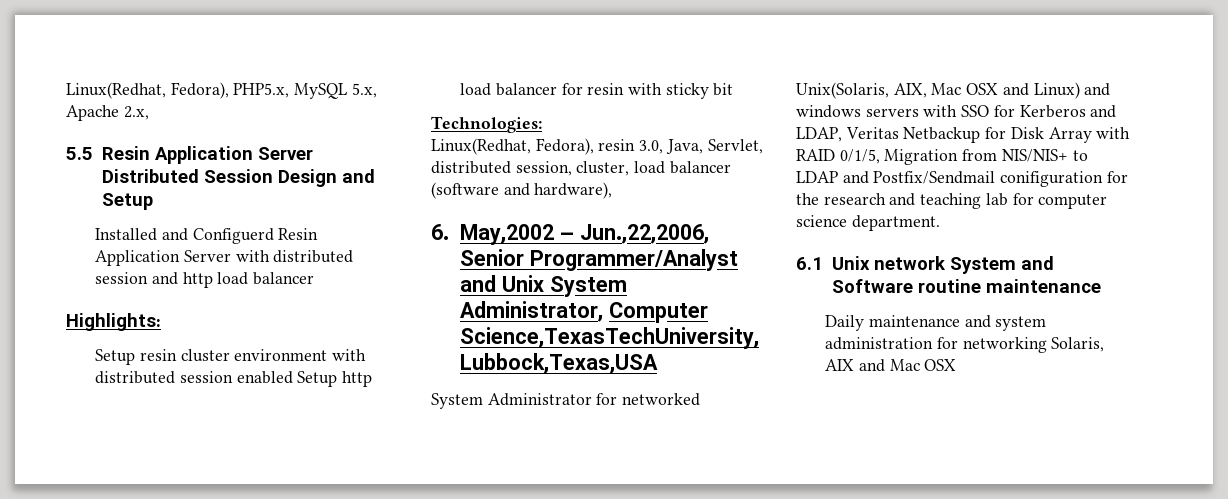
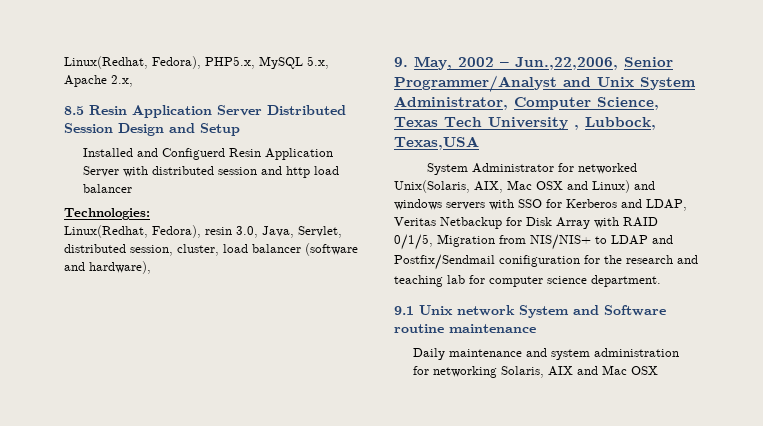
- 5.5 Resin Application Server Distributed Session Design and Setup
+ 8.5 Resin Application Server Distributed Session Design and Setup
- Highlights:
- Setup resin cluster environment with distributed session enabled Setup http load balancer for resin with sticky bit
- 6. May,2002 – Jun.,22,2006, Senior Programmer/Analyst and Unix System Administrator, Computer Science,TexasTechUniversity, Lubbock,Texas,USA
+ 9. May, 2002 – Jun.,22,2006, Senior Programmer/Analyst and Unix System Administrator, Computer Science, Texas Tech University , Lubbock, Texas,USA
- 6.1 Unix network System and Software routine maintenance
+ 9.1 Unix network System and Software routine maintenance

